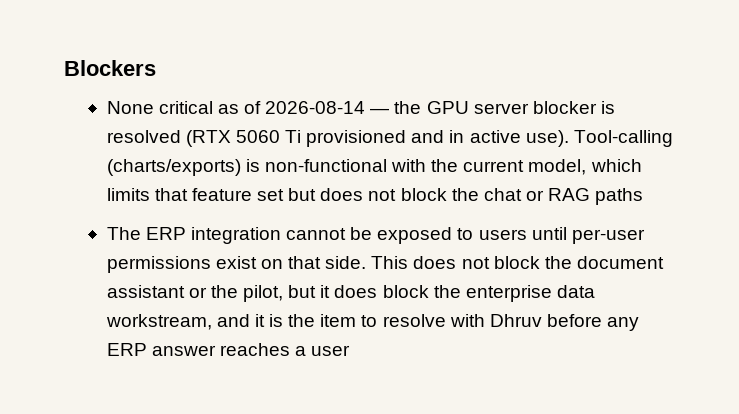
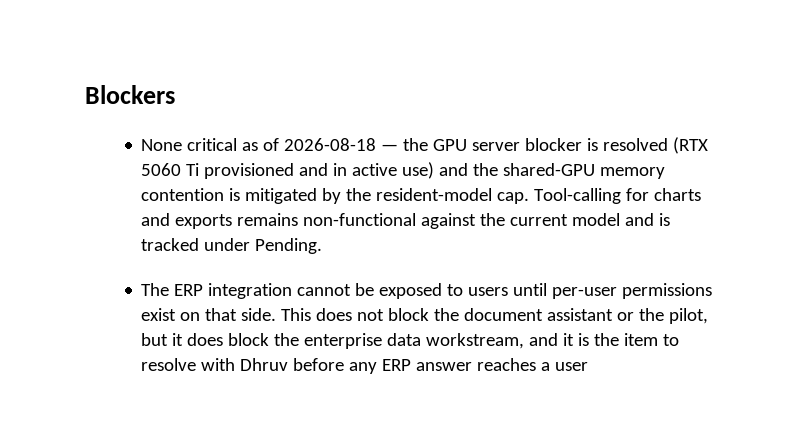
- None critical as of 2026-08-14 — the GPU server blocker is resolved (RTX 5060 Ti provisioned and in active use). Tool-calling (charts/exports) is non-functional with the current model, which limits that feature set but does not block the chat or RAG paths
+ None critical as of 2026-08-18 — the GPU server blocker is resolved (RTX 5060 Ti provisioned and in active use) and the shared-GPU memory contention is mitigated by the resident-model cap. Tool-calling for charts and exports remains non-functional against the current model and is tracked under Pending.

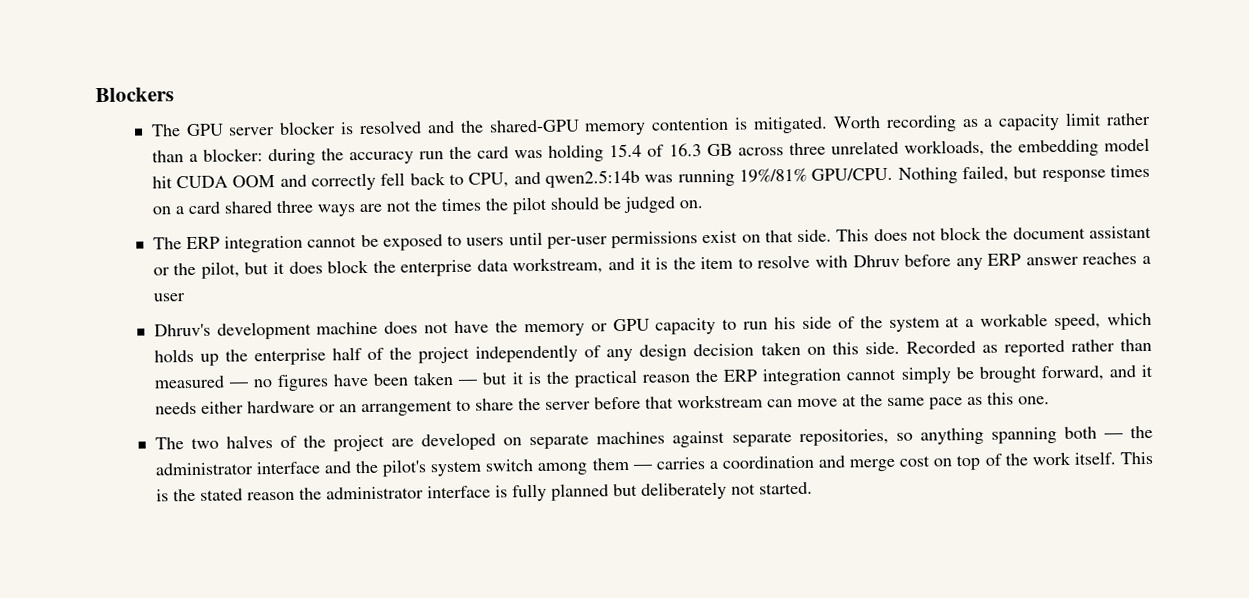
- None critical as of 2026-08-18 — the GPU server blocker is resolved (RTX 5060 Ti provisioned and in active use) and the shared-GPU memory contention is mitigated by the resident-model cap. Tool-calling for charts and exports remains non-functional against the current model and is tracked under Pending.
+ The GPU server blocker is resolved and the shared-GPU memory contention is mitigated. Worth recording as a capacity limit rather than a blocker: during the accuracy run the card was holding 15.4 of 16.3 GB across three unrelated workloads, the embedding model hit CUDA OOM and correctly fell back to CPU, and qwen2.5:14b was running 19%/81% GPU/CPU. Nothing failed, but response times on a card shared three ways are not the times the pilot should be judged on.
+ Dhruv's development machine does not have the memory or GPU capacity to run his side of the system at a workable speed, which holds up the enterprise half of the project independently of any design decision taken on this side. Recorded as reported rather than measured — no figures have been taken — but it is the practical reason the ERP integration cannot simply be brought forward, and it needs either hardware or an arrangement to share the server before that workstream can move at the same pace as this one.
+ The two halves of the project are developed on separate machines against separate repositories, so anything spanning both — the administrator interface and the pilot's system switch among them — carries a coordination and merge cost on top of the work itself. This is the stated reason the administrator interface is fully planned but deliberately not started.

